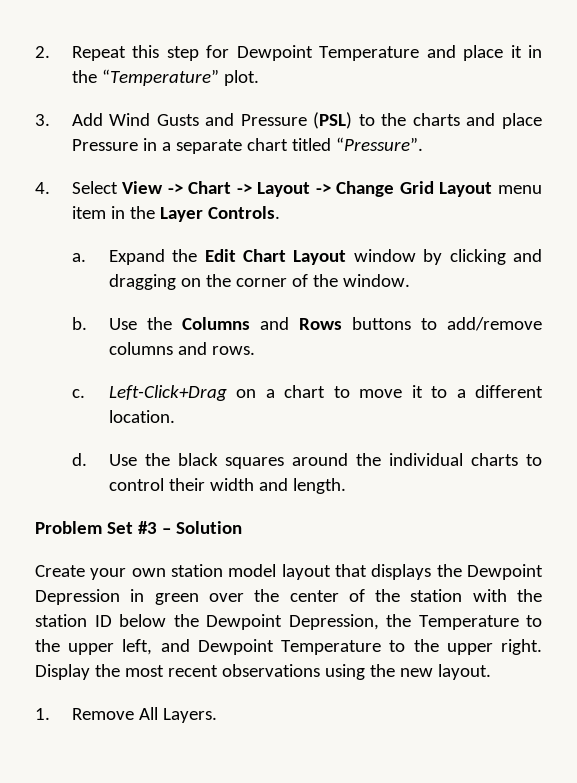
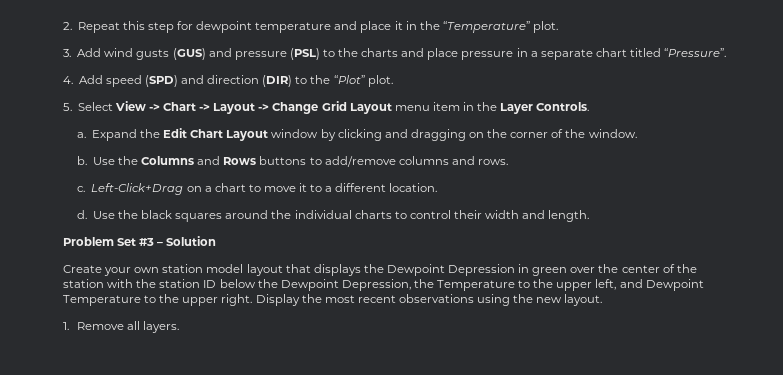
- 2. Repeat this step for Dewpoint Temperature and place it in the “Temperature” plot.
+ 2. Repeat this step for dewpoint temperature and place it in the “Temperature” plot.
- 3. Add Wind Gusts and Pressure (PSL) to the charts and place Pressure in a separate chart titled “Pressure”.
+ 3. Add wind gusts (GUS) and pressure (PSL) to the charts and place pressure in a separate chart titled “Pressure”.
- 4. Select View -> Chart -> Layout -> Change Grid Layout menu item in the Layer Controls.
+ 4. Add speed (SPD) and direction (DIR) to the “Plot” plot.
+ 5. Select View -> Chart -> Layout -> Change Grid Layout menu item in the Layer Controls.
- 1. Remove All Layers.
+ 1. Remove all layers.

